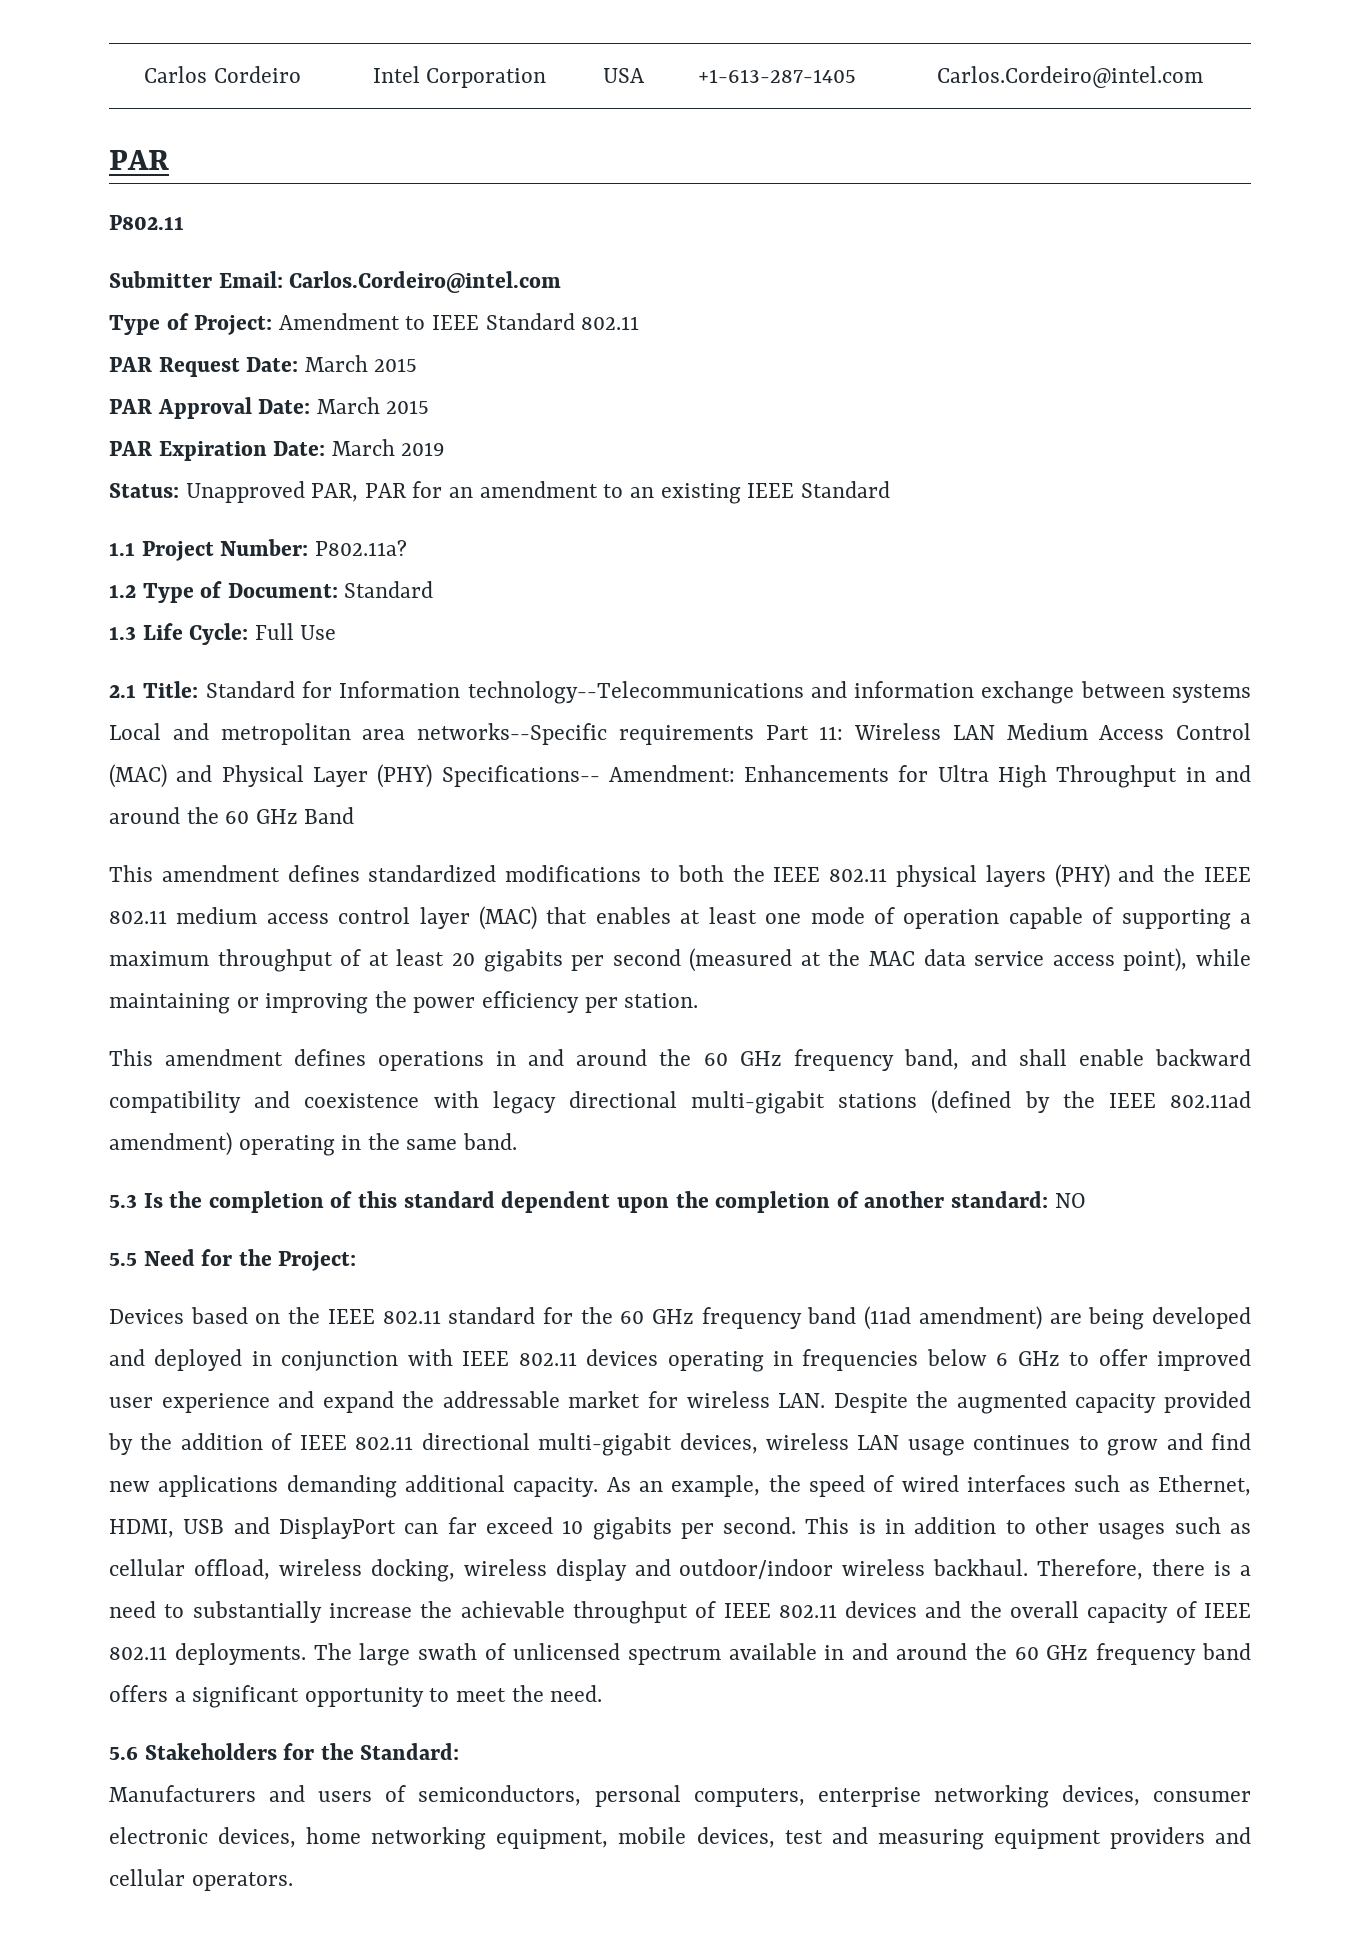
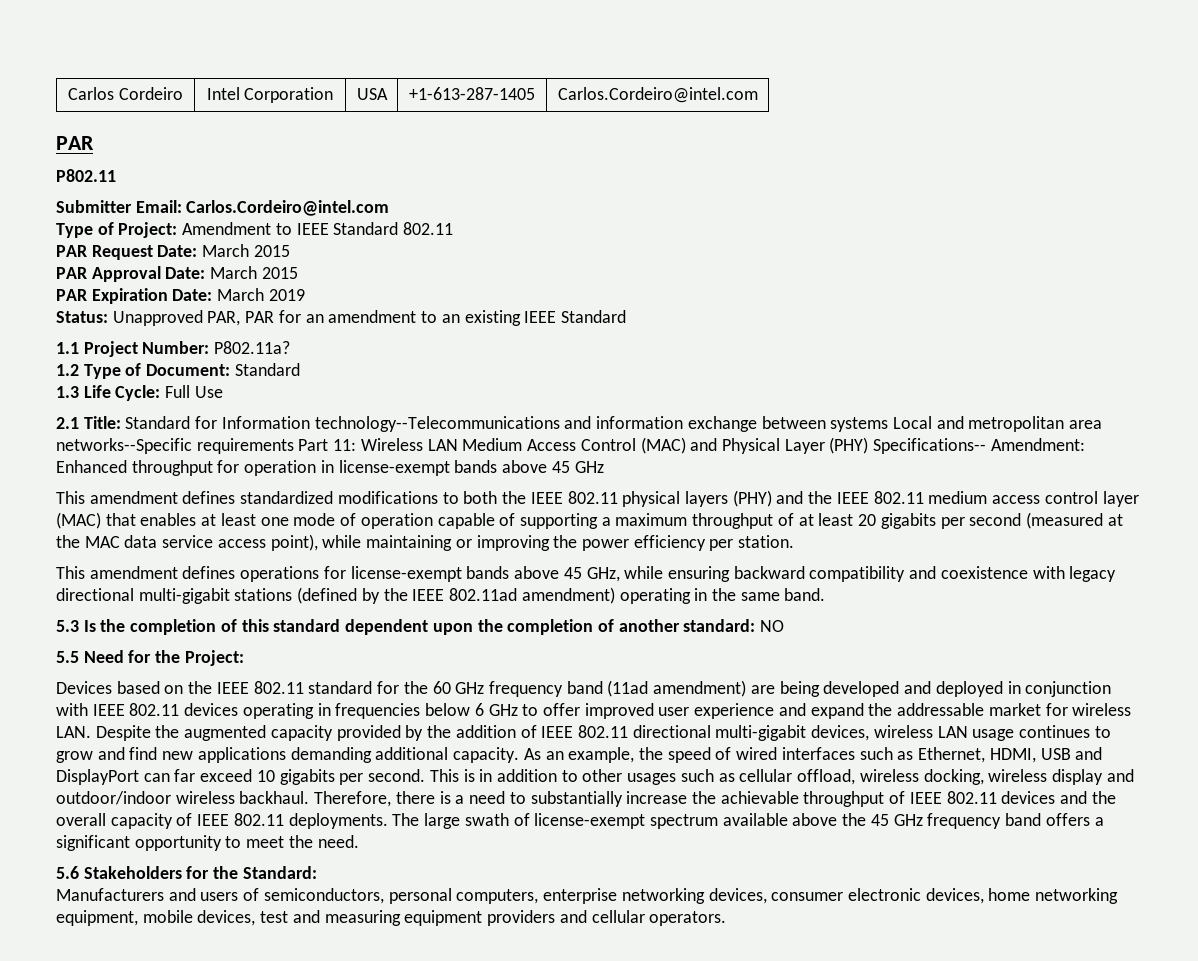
- 2.1 Title: Standard for Information technology--Telecommunications and information exchange between systems Local and metropolitan area networks--Specific requirements Part 11: Wireless LAN Medium Access Control (MAC) and Physical Layer (PHY) Specifications-- Amendment: Enhancements for Ultra High Throughput in and around the 60 GHz Band
+ 2.1 Title: Standard for Information technology--Telecommunications and information exchange between systems Local and metropolitan area networks--Specific requirements Part 11: Wireless LAN Medium Access Control (MAC) and Physical Layer (PHY) Specifications-- Amendment: Enhanced throughput for operation in license-exempt bands above 45 GHz
- This amendment defines operations in and around the 60 GHz frequency band, and shall enable backward compatibility and coexistence with legacy directional multi-gigabit stations (defined by the IEEE 802.11ad amendment) operating in the same band.
+ This amendment defines operations for license-exempt bands above 45 GHz, while ensuring backward compatibility and coexistence with legacy directional multi-gigabit stations (defined by the IEEE 802.11ad amendment) operating in the same band.
- The large swath of unlicensed spectrum available in and around the 60 GHz frequency band offers a significant opportunity to meet the need.
+ The large swath of license-exempt spectrum available above the 45 GHz frequency band offers a significant opportunity to meet the need.

